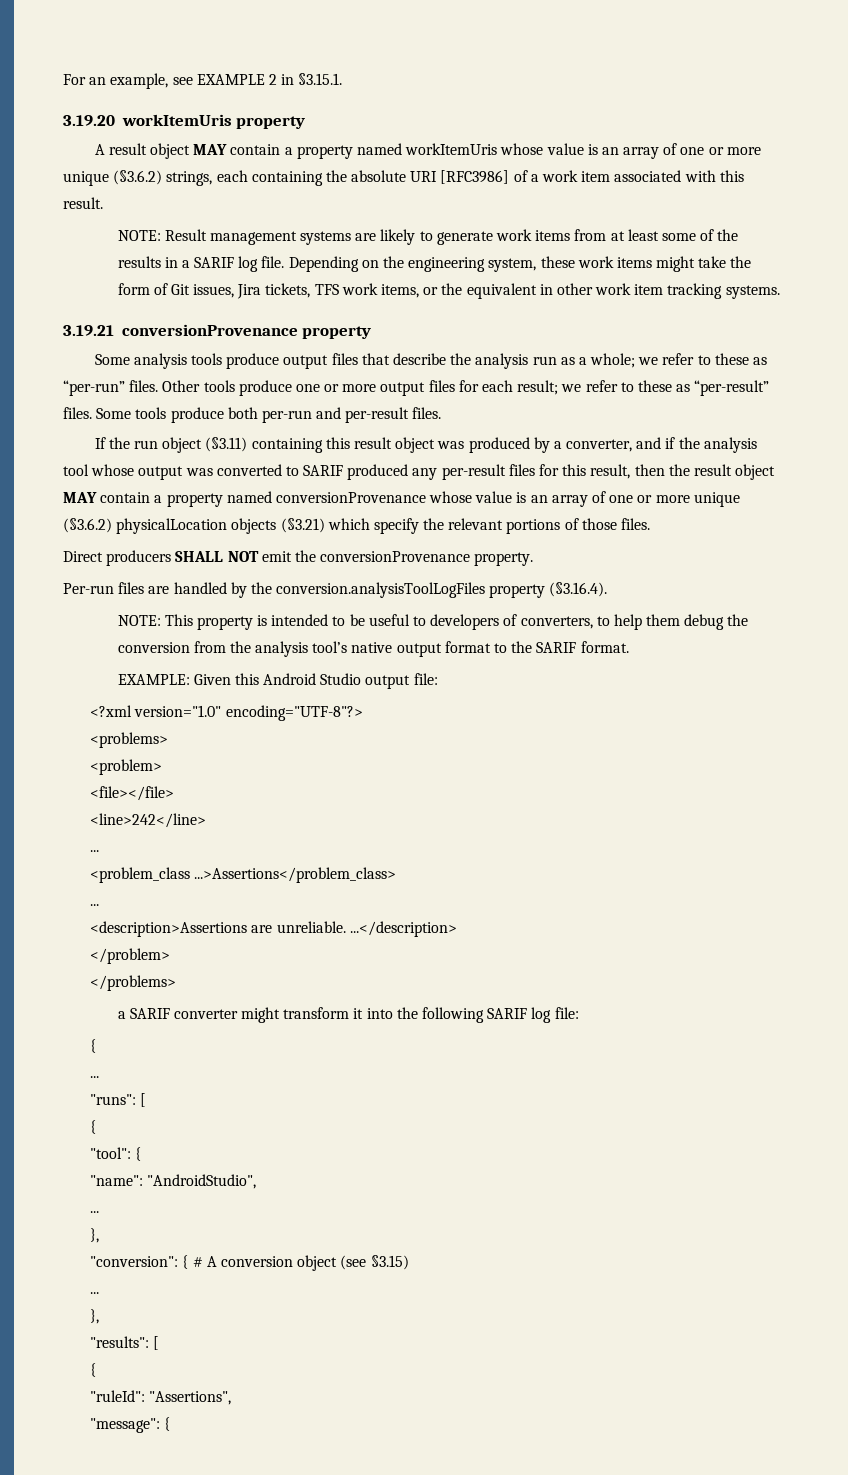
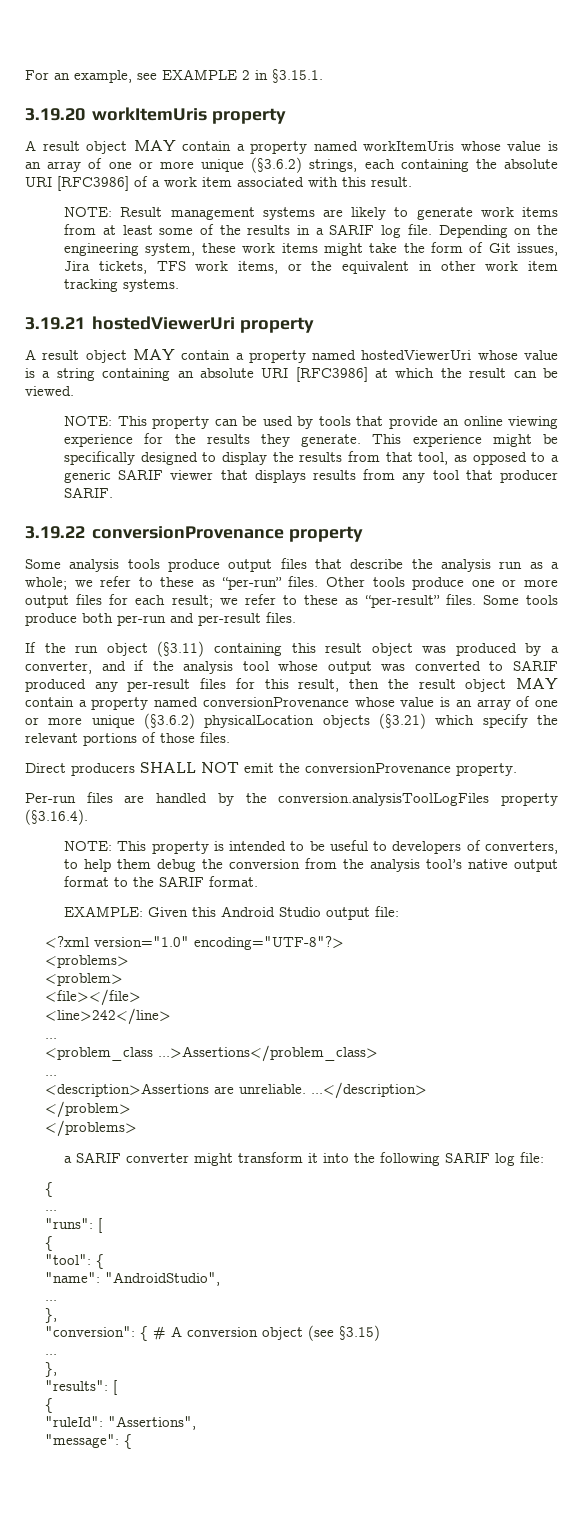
- 3.19.21 conversionProvenance property
+ 3.19.21 hostedViewerUri property
+ A result object MAY contain a property named hostedViewerUri whose value is a string containing an absolute URI [RFC3986] at which the result can be viewed.
+ NOTE: This property can be used by tools that provide an online viewing experience for the results they generate. This experience might be specifically designed to display the results from that tool, as opposed to a generic SARIF viewer that displays results from any tool that producer SARIF.
+ 3.19.22 conversionProvenance property

